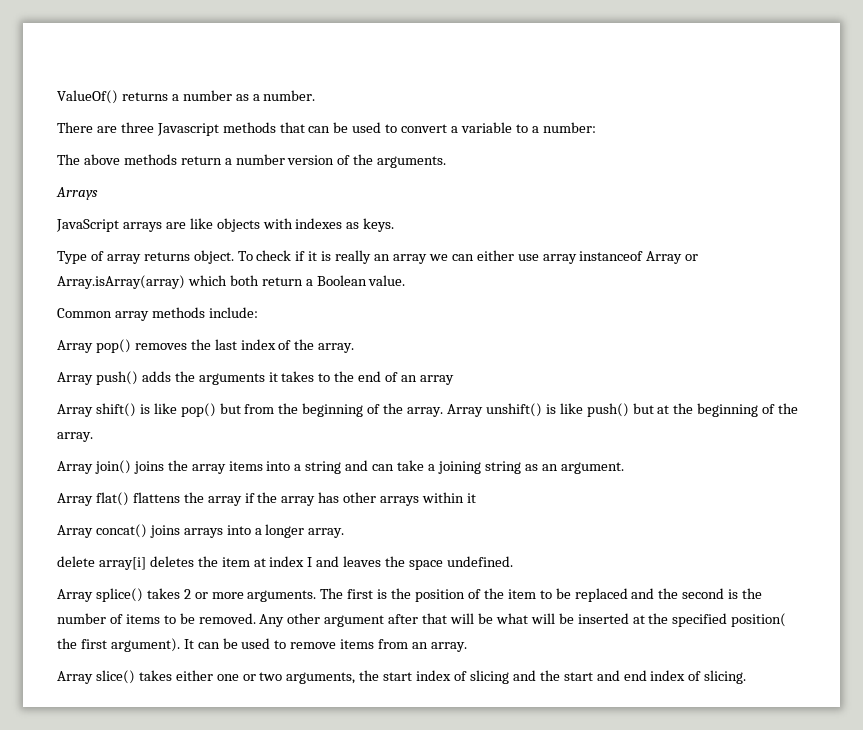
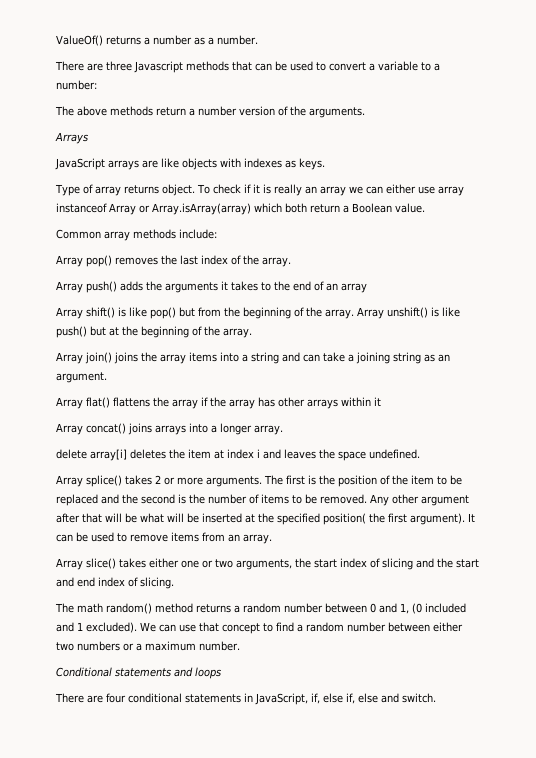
- delete array[i] deletes the item at index I and leaves the space undefined.
+ delete array[i] deletes the item at index i and leaves the space undefined.
+ The math random() method returns a random number between 0 and 1, (0 included and 1 excluded). We can use that concept to find a random number between either two numbers or a maximum number.
+ Conditional statements and loops
+ There are four conditional statements in JavaScript, if, else if, else and switch.

